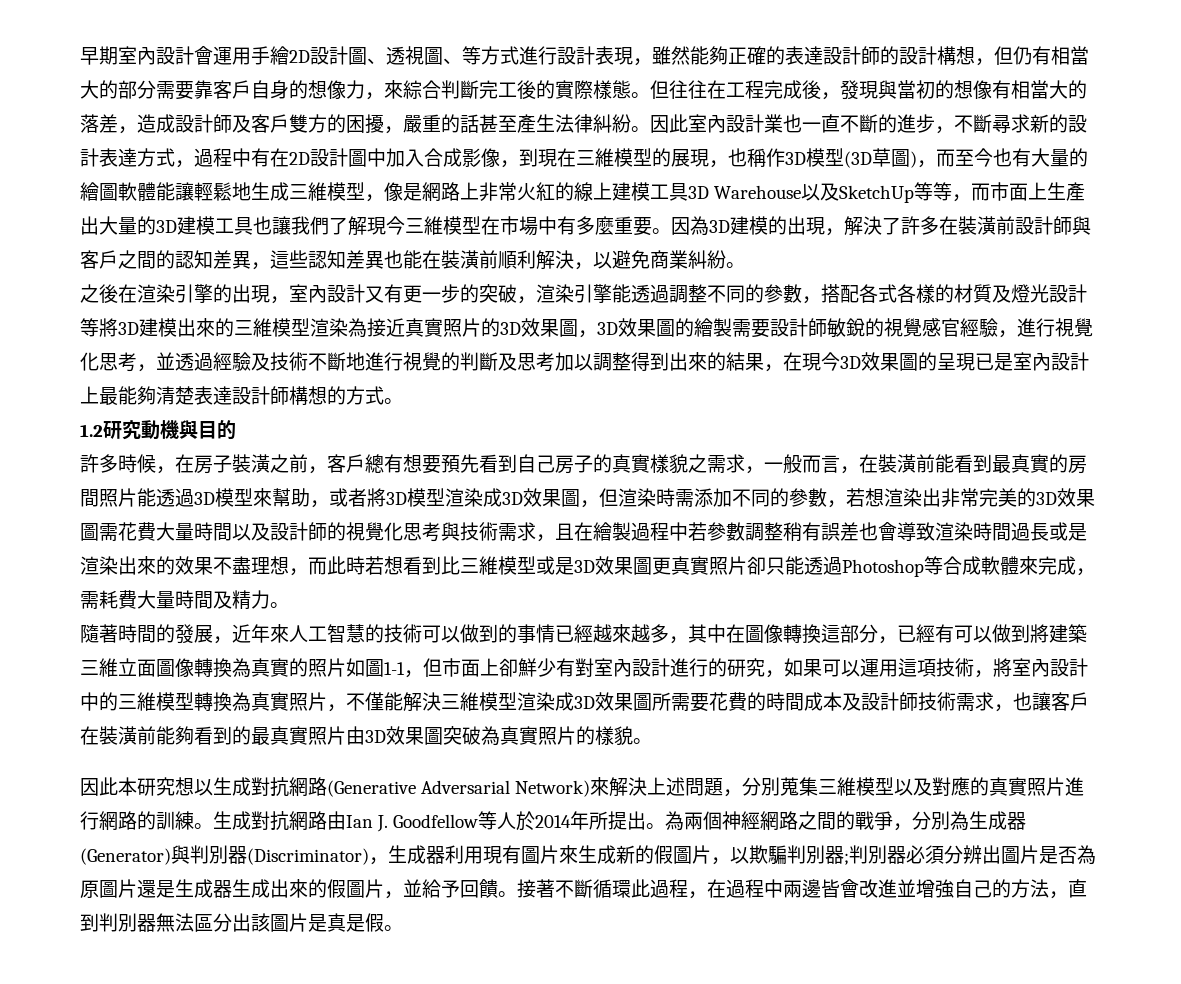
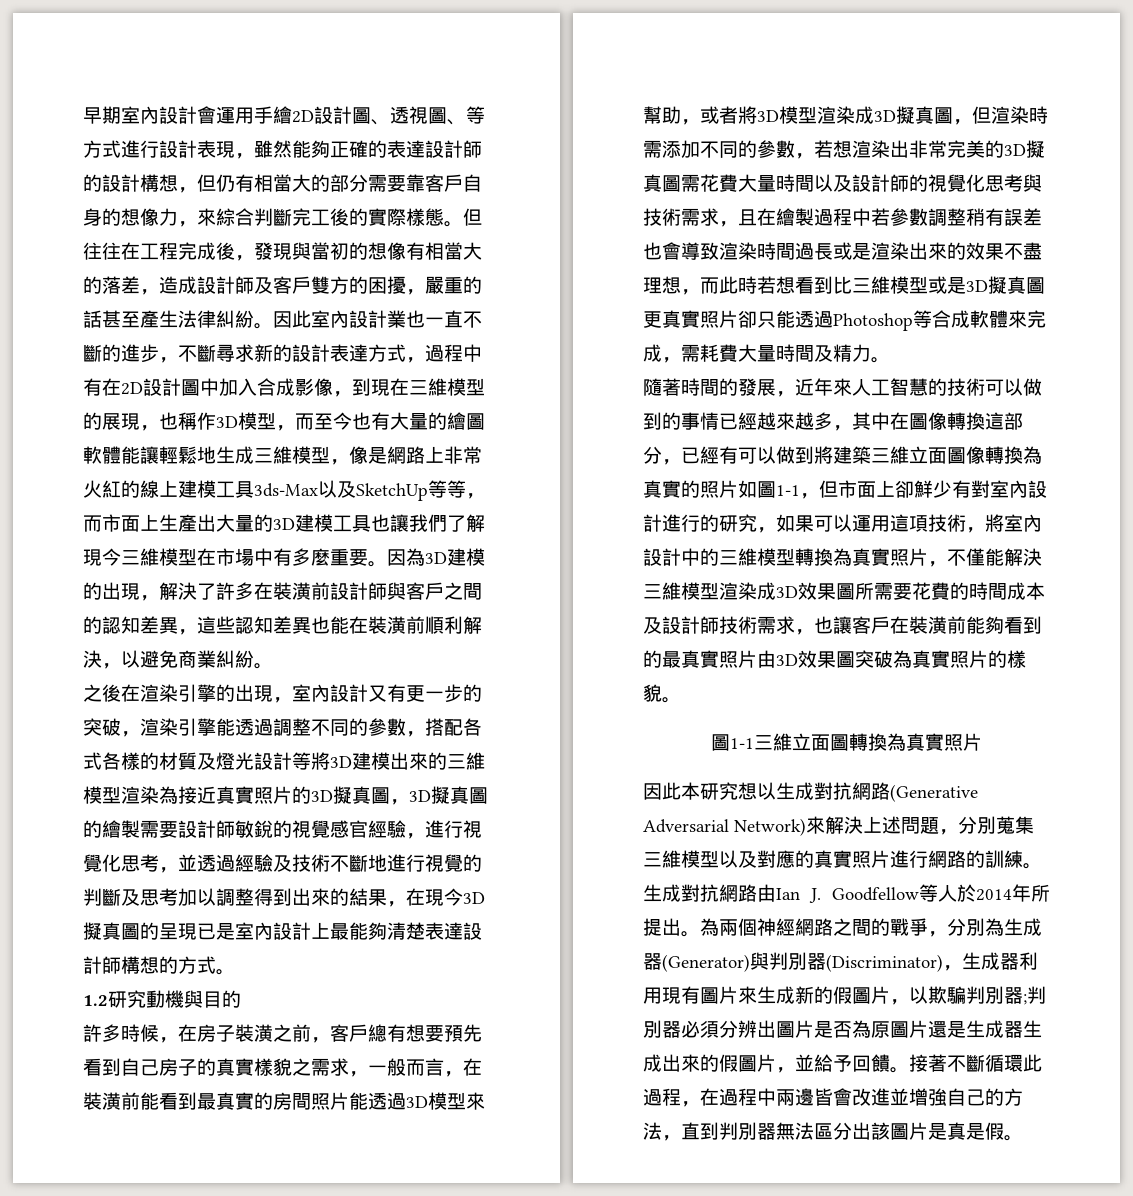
- 因此室內設計業也一直不斷的進步，不斷尋求新的設計表達方式，過程中有在2D設計圖中加入合成影像，到現在三維模型的展現，也稱作3D模型(3D草圖)，而至今也有大量的繪圖軟體能讓輕鬆地生成三維模型，像是網路上非常火紅的線上建模工具3D Warehouse以及SketchUp等等，而市面上生產出大量的3D建模工具也讓我們了解現今三維模型在市場中有多麼重要。
+ 因此室內設計業也一直不斷的進步，不斷尋求新的設計表達方式，過程中有在2D設計圖中加入合成影像，到現在三維模型的展現，也稱作3D模型，而至今也有大量的繪圖軟體能讓輕鬆地生成三維模型，像是網路上非常火紅的線上建模工具3ds-Max以及SketchUp等等，而市面上生產出大量的3D建模工具也讓我們了解現今三維模型在市場中有多麼重要。
- 之後在渲染引擎的出現，室內設計又有更一步的突破，渲染引擎能透過調整不同的參數，搭配各式各樣的材質及燈光設計等將3D建模出來的三維模型渲染為接近真實照片的3D效果圖，3D效果圖的繪製需要設計師敏銳的視覺感官經驗，進行視覺化思考，並透過經驗及技術不斷地進行視覺的判斷及思考加以調整得到出來的結果，在現今3D效果圖的呈現已是室內設計上最能夠清楚表達設計師構想的方式。
+ 之後在渲染引擎的出現，室內設計又有更一步的突破，渲染引擎能透過調整不同的參數，搭配各式各樣的材質及燈光設計等將3D建模出來的三維模型渲染為接近真實照片的3D擬真圖，3D擬真圖的繪製需要設計師敏銳的視覺感官經驗，進行視覺化思考，並透過經驗及技術不斷地進行視覺的判斷及思考加以調整得到出來的結果，在現今3D擬真圖的呈現已是室內設計上最能夠清楚表達設計師構想的方式。
- 許多時候，在房子裝潢之前，客戶總有想要預先看到自己房子的真實樣貌之需求，一般而言，在裝潢前能看到最真實的房間照片能透過3D模型來幫助，或者將3D模型渲染成3D效果圖，但渲染時需添加不同的參數，若想渲染出非常完美的3D效果圖需花費大量時間以及設計師的視覺化思考與技術需求，且在繪製過程中若參數調整稍有誤差也會導致渲染時間過長或是渲染出來的效果不盡理想，而此時若想看到比三維模型或是3D效果圖更真實照片卻只能透過Photoshop等合成軟體來完成，需耗費大量時間及精力。
+ 許多時候，在房子裝潢之前，客戶總有想要預先看到自己房子的真實樣貌之需求，一般而言，在裝潢前能看到最真實的房間照片能透過3D模型來幫助，或者將3D模型渲染成3D擬真圖，但渲染時需添加不同的參數，若想渲染出非常完美的3D擬真圖需花費大量時間以及設計師的視覺化思考與技術需求，且在繪製過程中若參數調整稍有誤差也會導致渲染時間過長或是渲染出來的效果不盡理想，而此時若想看到比三維模型或是3D擬真圖更真實照片卻只能透過Photoshop等合成軟體來完成，需耗費大量時間及精力。
+ 圖1-1三維立面圖轉換為真實照片

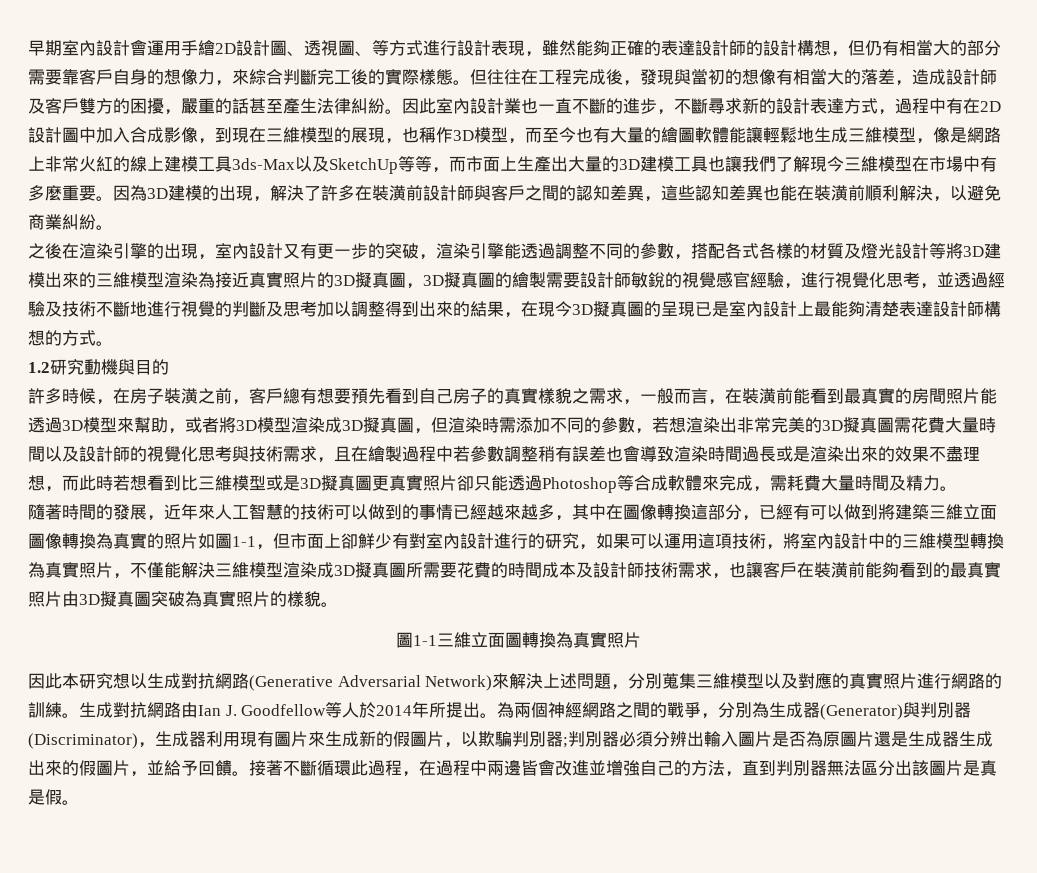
- 隨著時間的發展，近年來人工智慧的技術可以做到的事情已經越來越多，其中在圖像轉換這部分，已經有可以做到將建築三維立面圖像轉換為真實的照片如圖1-1，但市面上卻鮮少有對室內設計進行的研究，如果可以運用這項技術，將室內設計中的三維模型轉換為真實照片，不僅能解決三維模型渲染成3D效果圖所需要花費的時間成本及設計師技術需求，也讓客戶在裝潢前能夠看到的最真實照片由3D效果圖突破為真實照片的樣貌。
+ 隨著時間的發展，近年來人工智慧的技術可以做到的事情已經越來越多，其中在圖像轉換這部分，已經有可以做到將建築三維立面圖像轉換為真實的照片如圖1-1，但市面上卻鮮少有對室內設計進行的研究，如果可以運用這項技術，將室內設計中的三維模型轉換為真實照片，不僅能解決三維模型渲染成3D擬真圖所需要花費的時間成本及設計師技術需求，也讓客戶在裝潢前能夠看到的最真實照片由3D擬真圖突破為真實照片的樣貌。
- 為兩個神經網路之間的戰爭，分別為生成器(Generator)與判別器(Discriminator)，生成器利用現有圖片來生成新的假圖片，以欺騙判別器;判別器必須分辨出圖片是否為原圖片還是生成器生成出來的假圖片，並給予回饋。
+ 為兩個神經網路之間的戰爭，分別為生成器(Generator)與判別器(Discriminator)，生成器利用現有圖片來生成新的假圖片，以欺騙判別器;判別器必須分辨出輸入圖片是否為原圖片還是生成器生成出來的假圖片，並給予回饋。

